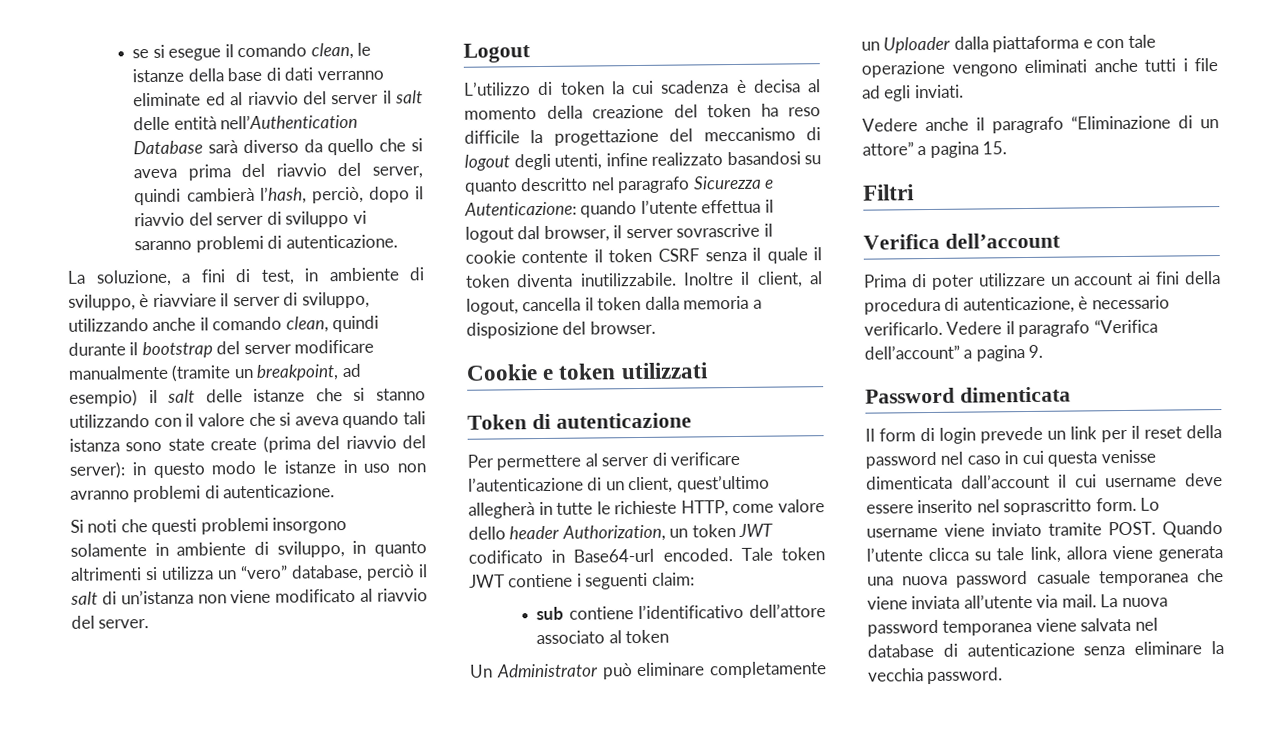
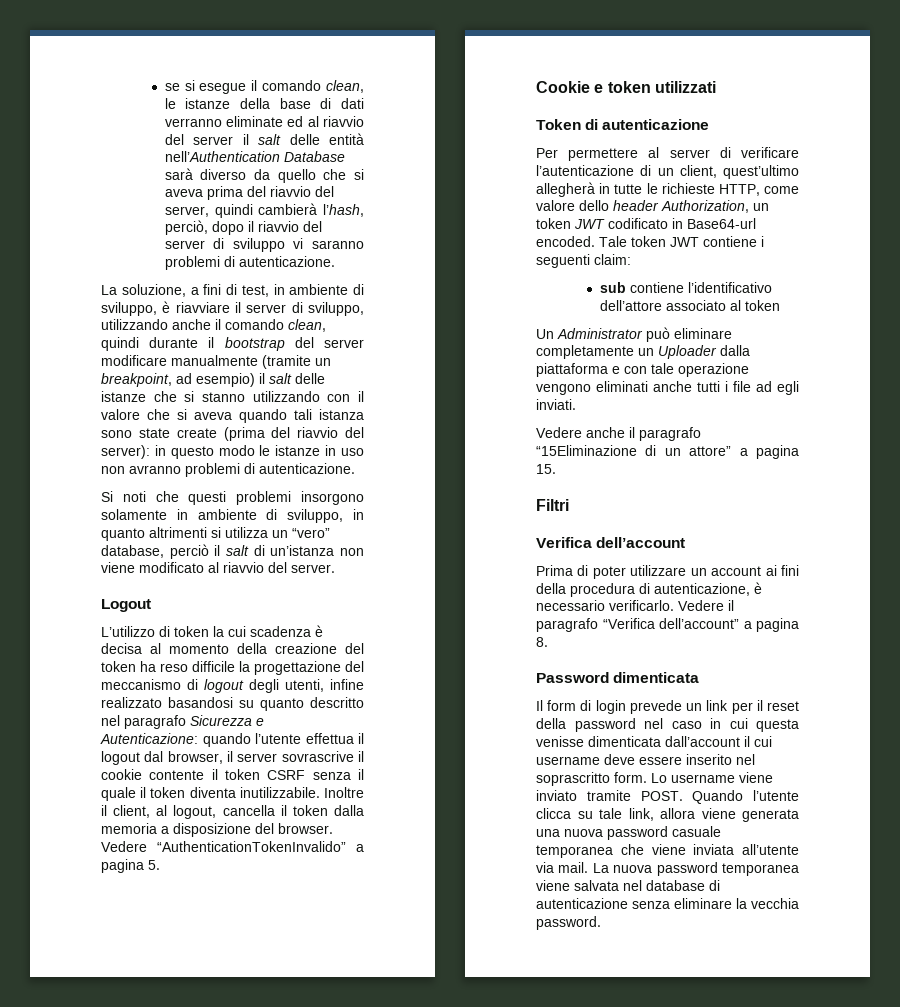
+ Vedere “AuthenticationTokenInvalido” a pagina 5.
- Vedere anche il paragrafo “Eliminazione di un attore” a pagina 15.
+ Vedere anche il paragrafo “15Eliminazione di un attore” a pagina 15.
- Vedere il paragrafo “Verifica dell’account” a pagina 9.
+ Vedere il paragrafo “Verifica dell’account” a pagina 8.

